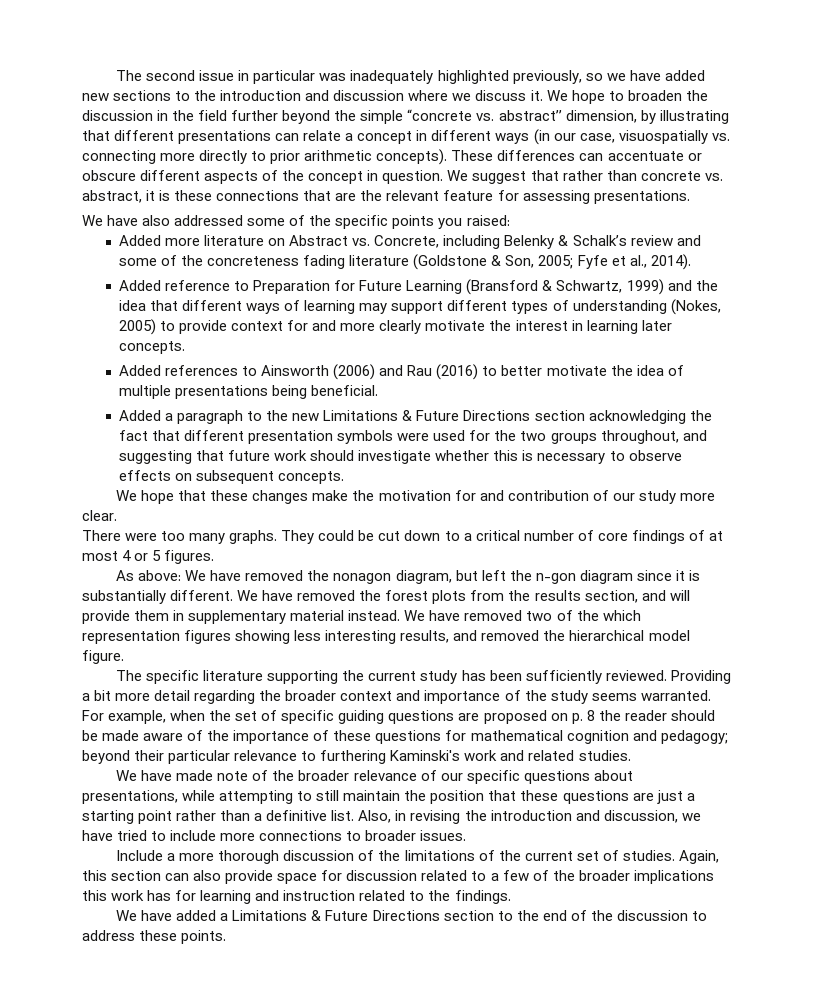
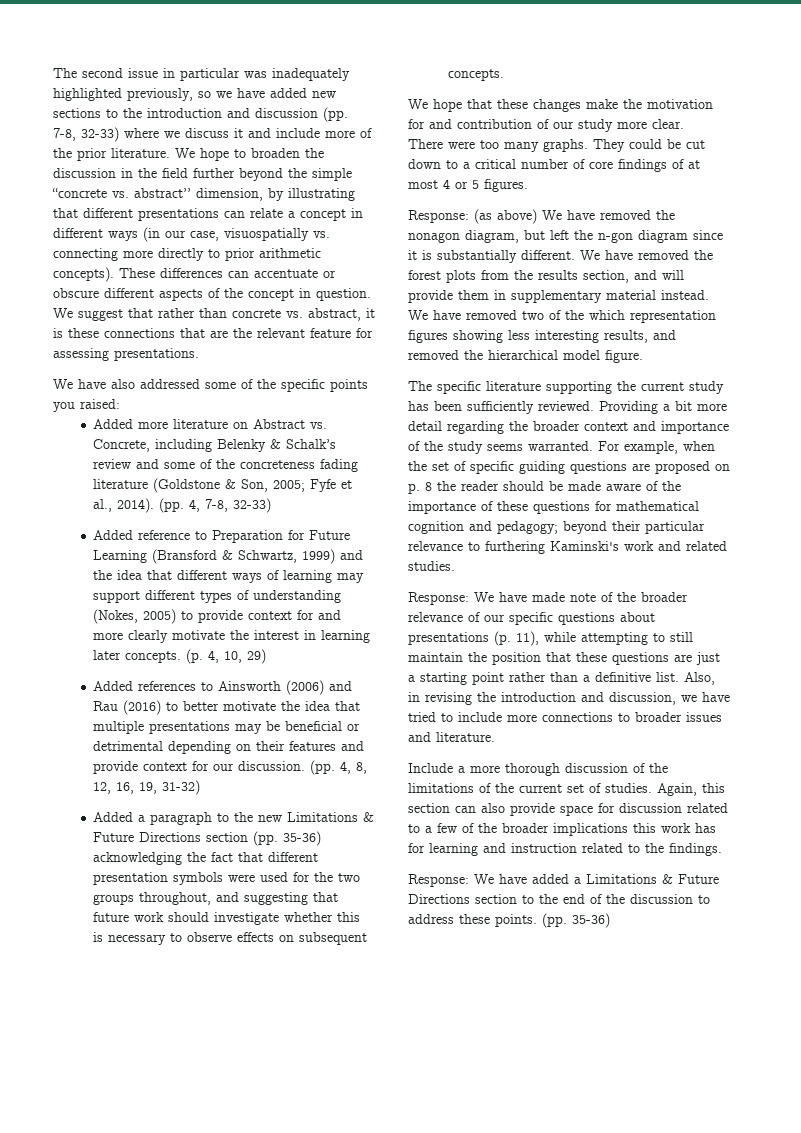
- The second issue in particular was inadequately highlighted previously, so we have added new sections to the introduction and discussion where we discuss it.
+ The second issue in particular was inadequately highlighted previously, so we have added new sections to the introduction and discussion (pp. 7-8, 32-33) where we discuss it and include more of the prior literature.
+ (pp. 4, 7-8, 32-33)
+ (p. 4, 10, 29)
- Added references to Ainsworth (2006) and Rau (2016) to better motivate the idea of multiple presentations being beneficial.
+ Added references to Ainsworth (2006) and Rau (2016) to better motivate the idea that multiple presentations may be beneficial or detrimental depending on their features and provide context for our discussion. (pp. 4, 8, 12, 16, 19, 31-32)
- Added a paragraph to the new Limitations & Future Directions section acknowledging the fact that different presentation symbols were used for the two groups throughout, and suggesting that future work should investigate whether this is necessary to observe effects on subsequent concepts.
+ Added a paragraph to the new Limitations & Future Directions section (pp. 35-36) acknowledging the fact that different presentation symbols were used for the two groups throughout, and suggesting that future work should investigate whether this is necessary to observe effects on subsequent concepts.
- As above: We have removed the nonagon diagram, but left the n-gon diagram since it is substantially different.
+ Response: (as above) We have removed the nonagon diagram, but left the n-gon diagram since it is substantially different.
- We have made note of the broader relevance of our specific questions about presentations, while attempting to still maintain the position that these questions are just a starting point rather than a definitive list.
+ Response: We have made note of the broader relevance of our specific questions about presentations (p. 11), while attempting to still maintain the position that these questions are just a starting point rather than a definitive list.
- Also, in revising the introduction and discussion, we have tried to include more connections to broader issues.
+ Also, in revising the introduction and discussion, we have tried to include more connections to broader issues and literature.
- We have added a Limitations & Future Directions section to the end of the discussion to address these points.
+ Response: We have added a Limitations & Future Directions section to the end of the discussion to address these points. (pp. 35-36)

